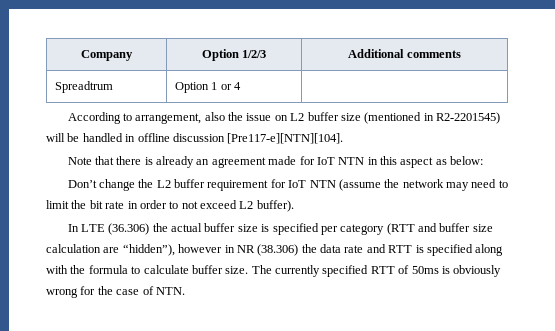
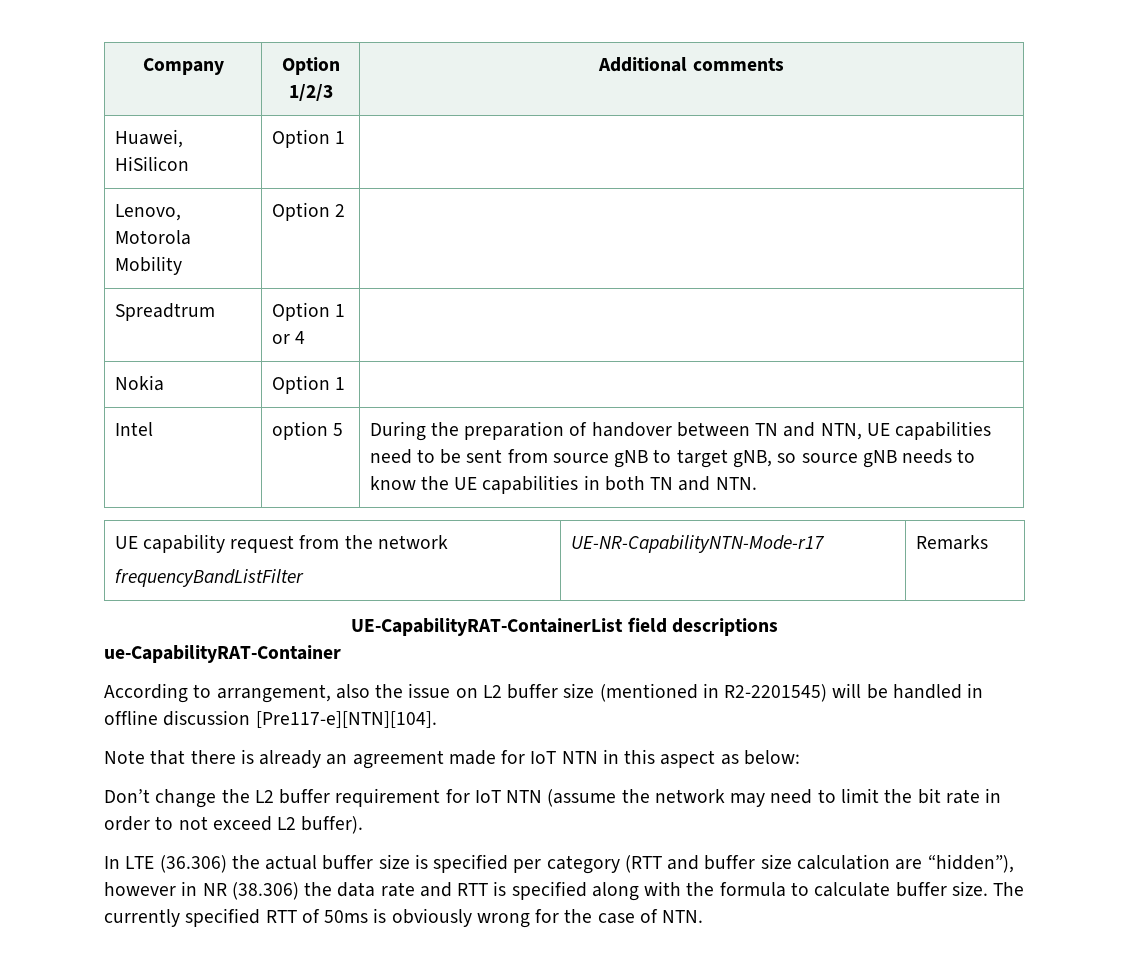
+ Huawei, HiSilicon | Option 1 |
+ Lenovo, Motorola Mobility | Option 2 |
+ Nokia | Option 1 |
+ Intel | option 5 | During the preparation of handover between TN and NTN, UE capabilities need to be sent from source gNB to target gNB, so source gNB needs to know the UE capabilities in both TN and NTN.
+ UE capability request from the network
+ frequencyBandListFilter | UE-NR-CapabilityNTN-Mode-r17 | Remarks
+ UE-CapabilityRAT-ContainerList field descriptions
+ ue-CapabilityRAT-Container

